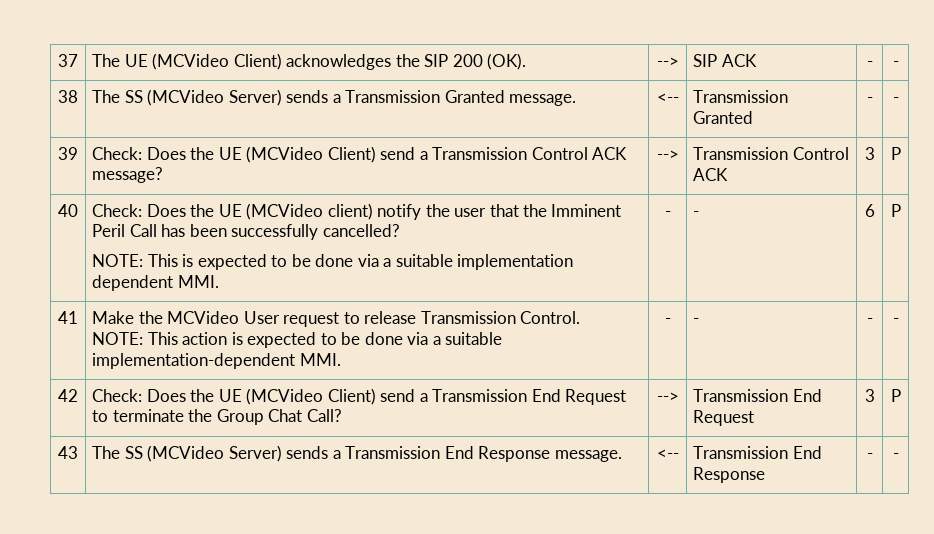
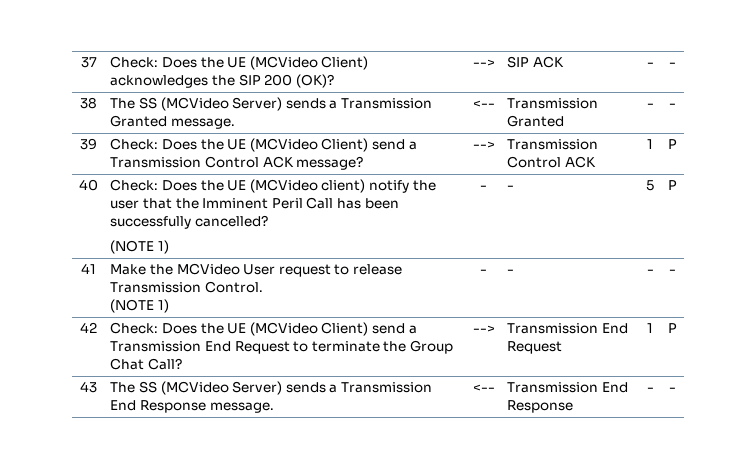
- 37 | The UE (MCVideo Client) acknowledges the SIP 200 (OK). | --> | SIP ACK | - | -
+ 37 | Check: Does the UE (MCVideo Client) acknowledges the SIP 200 (OK)? | --> | SIP ACK | - | -
- 39 | Check: Does the UE (MCVideo Client) send a Transmission Control ACK message? | --> | Transmission Control ACK | 3 | P
+ 39 | Check: Does the UE (MCVideo Client) send a Transmission Control ACK message? | --> | Transmission Control ACK | 1 | P
  40 | Check: Does the UE (MCVideo client) notify the user that the Imminent Peril Call has been successfully cancelled?
- NOTE: This is expected to be done via a suitable implementation dependent MMI. | - | - | 6 | P
+ (NOTE 1) | - | - | 5 | P
  41 | Make the MCVideo User request to release Transmission Control.
- NOTE: This action is expected to be done via a suitable implementation-dependent MMI. | - | - | - | -
+ (NOTE 1) | - | - | - | -
- 42 | Check: Does the UE (MCVideo Client) send a Transmission End Request to terminate the Group Chat Call? | --> | Transmission End Request | 3 | P
+ 42 | Check: Does the UE (MCVideo Client) send a Transmission End Request to terminate the Group Chat Call? | --> | Transmission End Request | 1 | P

